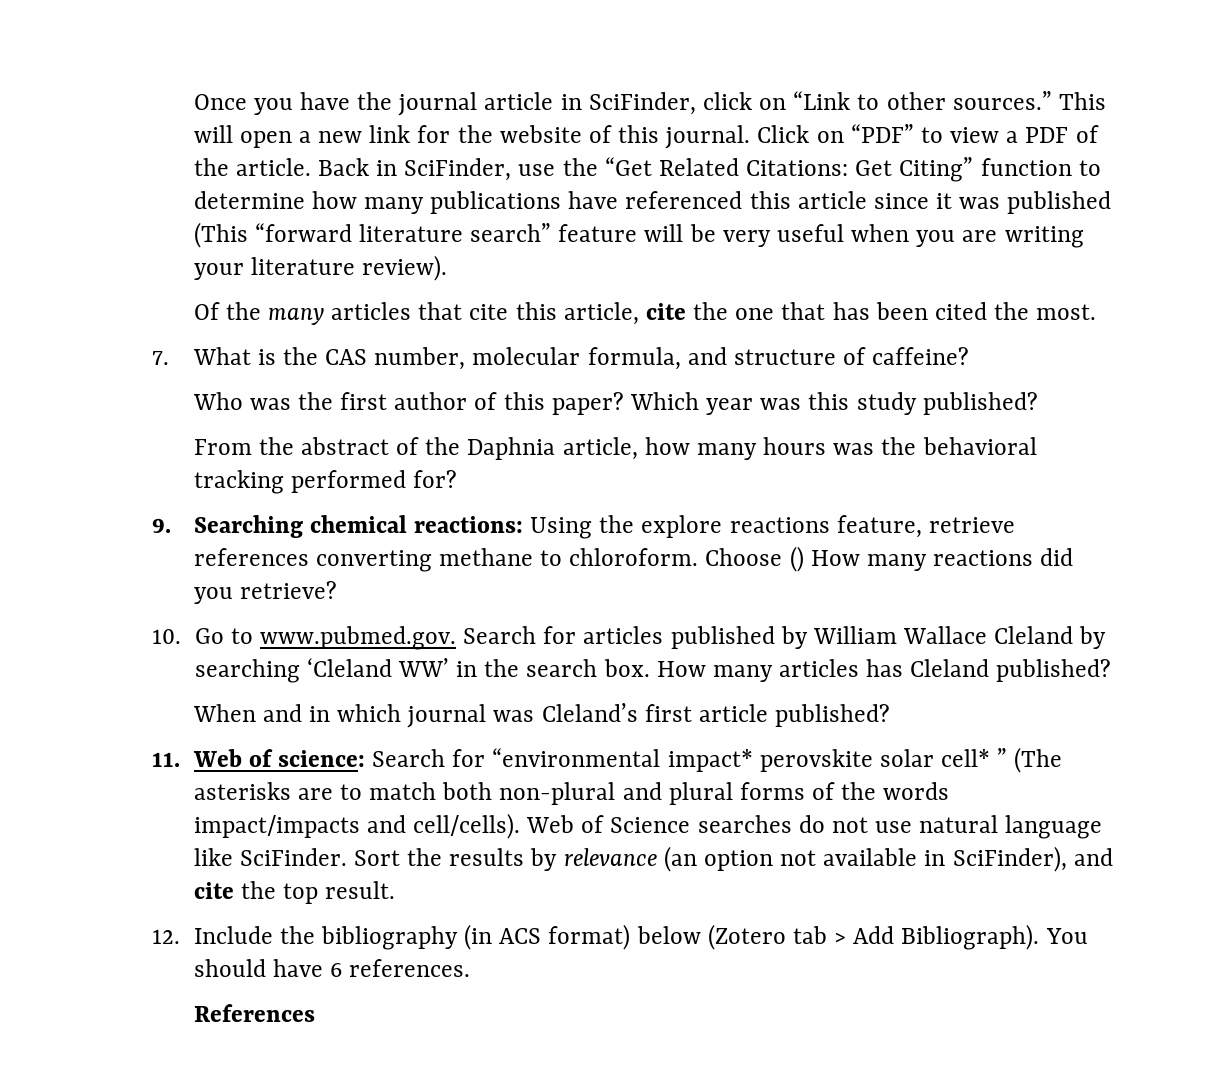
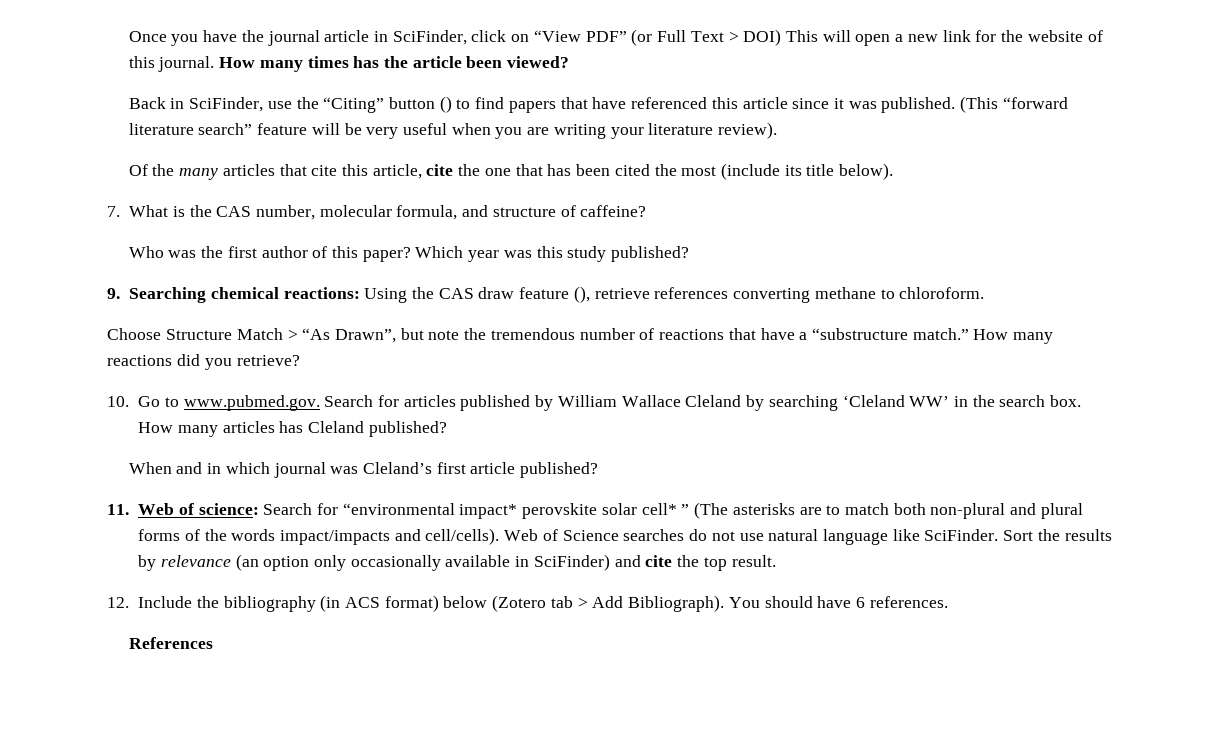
- Once you have the journal article in SciFinder, click on “Link to other sources.” This will open a new link for the website of this journal.
+ Once you have the journal article in SciFinder, click on “View PDF” (or Full Text > DOI) This will open a new link for the website of this journal.
- Click on “PDF” to view a PDF of the article. Back in SciFinder, use the “Get Related Citations: Get Citing” function to determine how many publications have referenced this article since it was published (This “forward literature search” feature will be very useful when you are writing your literature review).
+ How many times has the article been viewed?
+ Back in SciFinder, use the “Citing” button () to find papers that have referenced this article since it was published. (This “forward literature search” feature will be very useful when you are writing your literature review).
- Of the many articles that cite this article, cite the one that has been cited the most.
+ Of the many articles that cite this article, cite the one that has been cited the most (include its title below).
- From the abstract of the Daphnia article, how many hours was the behavioral tracking performed for?
- 9. Searching chemical reactions: Using the explore reactions feature, retrieve references converting methane to chloroform. Choose () How many reactions did you retrieve?
+ 9. Searching chemical reactions: Using the CAS draw feature (), retrieve references converting methane to chloroform.
+ Choose Structure Match > “As Drawn”, but note the tremendous number of reactions that have a “substructure match.” How many reactions did you retrieve?
- Sort the results by relevance (an option not available in SciFinder), and cite the top result.
+ Sort the results by relevance (an option only occasionally available in SciFinder) and cite the top result.

